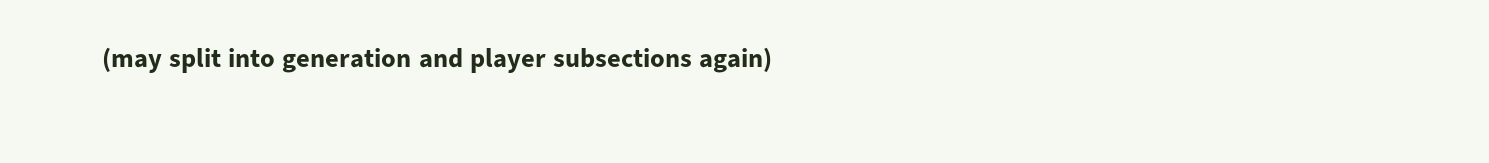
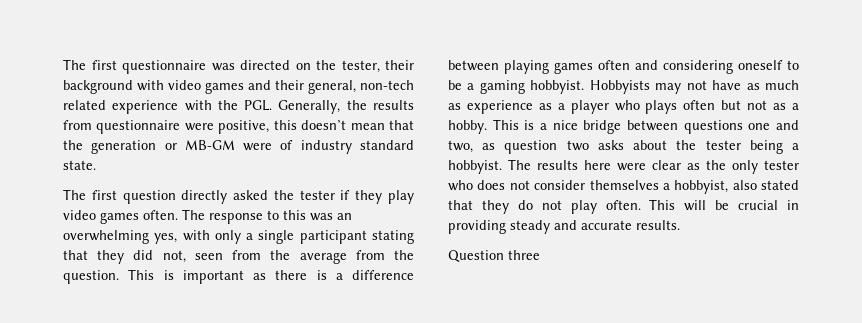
- (may split into generation and player subsections again)
+ The first questionnaire was directed on the tester, their background with video games and their general, non-tech related experience with the PGL. Generally, the results from questionnaire were positive, this doesn’t mean that the generation or MB-GM were of industry standard state.
+ The first question directly asked the tester if they play video games often. The response to this was an overwhelming yes, with only a single participant stating that they did not, seen from the average from the question. This is important as there is a difference between playing games often and considering oneself to be a gaming hobbyist. Hobbyists may not have as much as experience as a player who plays often but not as a hobby. This is a nice bridge between questions one and two, as question two asks about the tester being a hobbyist. The results here were clear as the only tester who does not consider themselves a hobbyist, also stated that they do not play often. This will be crucial in providing steady and accurate results.
+ Question three

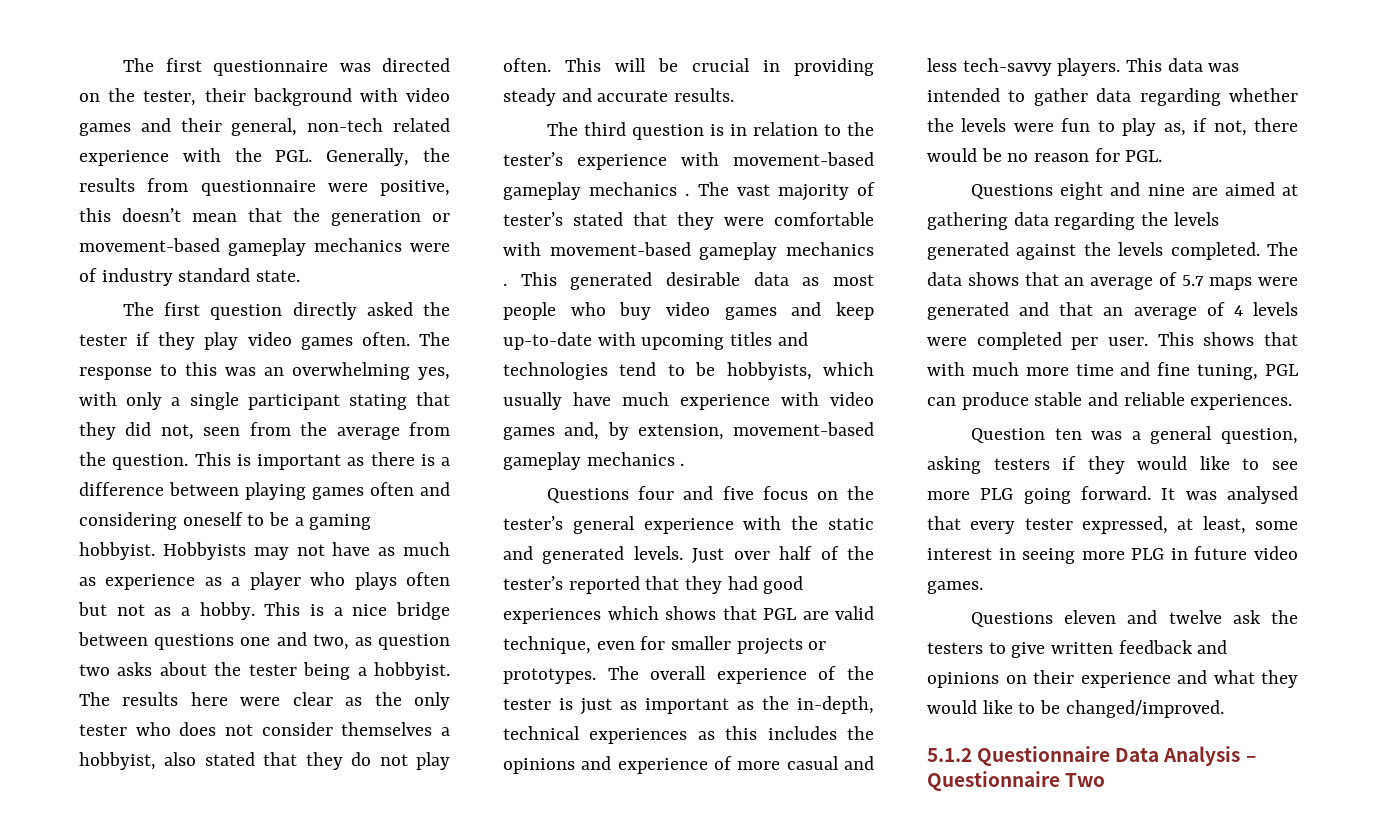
- The first questionnaire was directed on the tester, their background with video games and their general, non-tech related experience with the PGL. Generally, the results from questionnaire were positive, this doesn’t mean that the generation or MB-GM were of industry standard state.
+ The first questionnaire was directed on the tester, their background with video games and their general, non-tech related experience with the PGL. Generally, the results from questionnaire were positive, this doesn’t mean that the generation or movement-based gameplay mechanics were of industry standard state.
- Question three
+ The third question is in relation to the tester’s experience with movement-based gameplay mechanics . The vast majority of tester’s stated that they were comfortable with movement-based gameplay mechanics . This generated desirable data as most people who buy video games and keep up-to-date with upcoming titles and technologies tend to be hobbyists, which usually have much experience with video games and, by extension, movement-based gameplay mechanics .
+ Questions four and five focus on the tester’s general experience with the static and generated levels. Just over half of the tester’s reported that they had good experiences which shows that PGL are valid technique, even for smaller projects or prototypes. The overall experience of the tester is just as important as the in-depth, technical experiences as this includes the opinions and experience of more casual and less tech-savvy players. This data was intended to gather data regarding whether the levels were fun to play as, if not, there would be no reason for PGL.
+ Questions eight and nine are aimed at gathering data regarding the levels generated against the levels completed. The data shows that an average of 5.7 maps were generated and that an average of 4 levels were completed per user. This shows that with much more time and fine tuning, PGL can produce stable and reliable experiences.
+ Question ten was a general question, asking testers if they would like to see more PLG going forward. It was analysed that every tester expressed, at least, some interest in seeing more PLG in future video games.
+ Questions eleven and twelve ask the testers to give written feedback and opinions on their experience and what they would like to be changed/improved.
+ 5.1.2 Questionnaire Data Analysis – Questionnaire Two

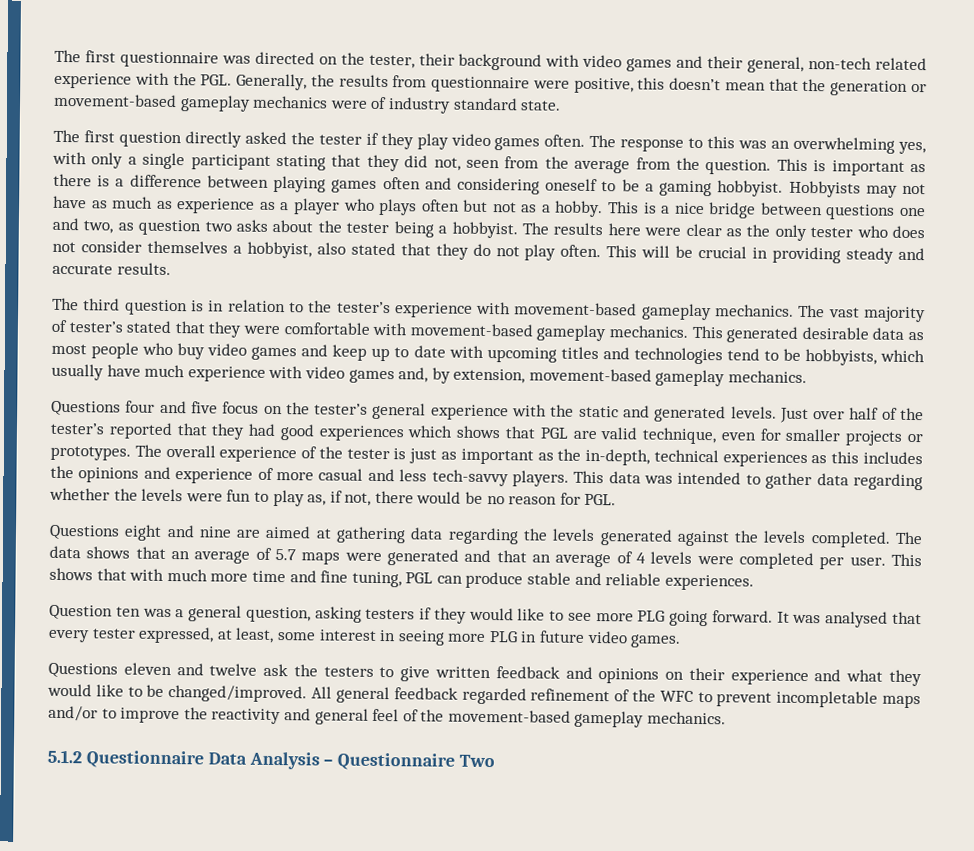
- The third question is in relation to the tester’s experience with movement-based gameplay mechanics .
+ The third question is in relation to the tester’s experience with movement-based gameplay mechanics.
- The vast majority of tester’s stated that they were comfortable with movement-based gameplay mechanics .
+ The vast majority of tester’s stated that they were comfortable with movement-based gameplay mechanics.
- This generated desirable data as most people who buy video games and keep up-to-date with upcoming titles and technologies tend to be hobbyists, which usually have much experience with video games and, by extension, movement-based gameplay mechanics .
+ This generated desirable data as most people who buy video games and keep up to date with upcoming titles and technologies tend to be hobbyists, which usually have much experience with video games and, by extension, movement-based gameplay mechanics.
+ All general feedback regarded refinement of the WFC to prevent incompletable maps and/or to improve the reactivity and general feel of the movement-based gameplay mechanics.

